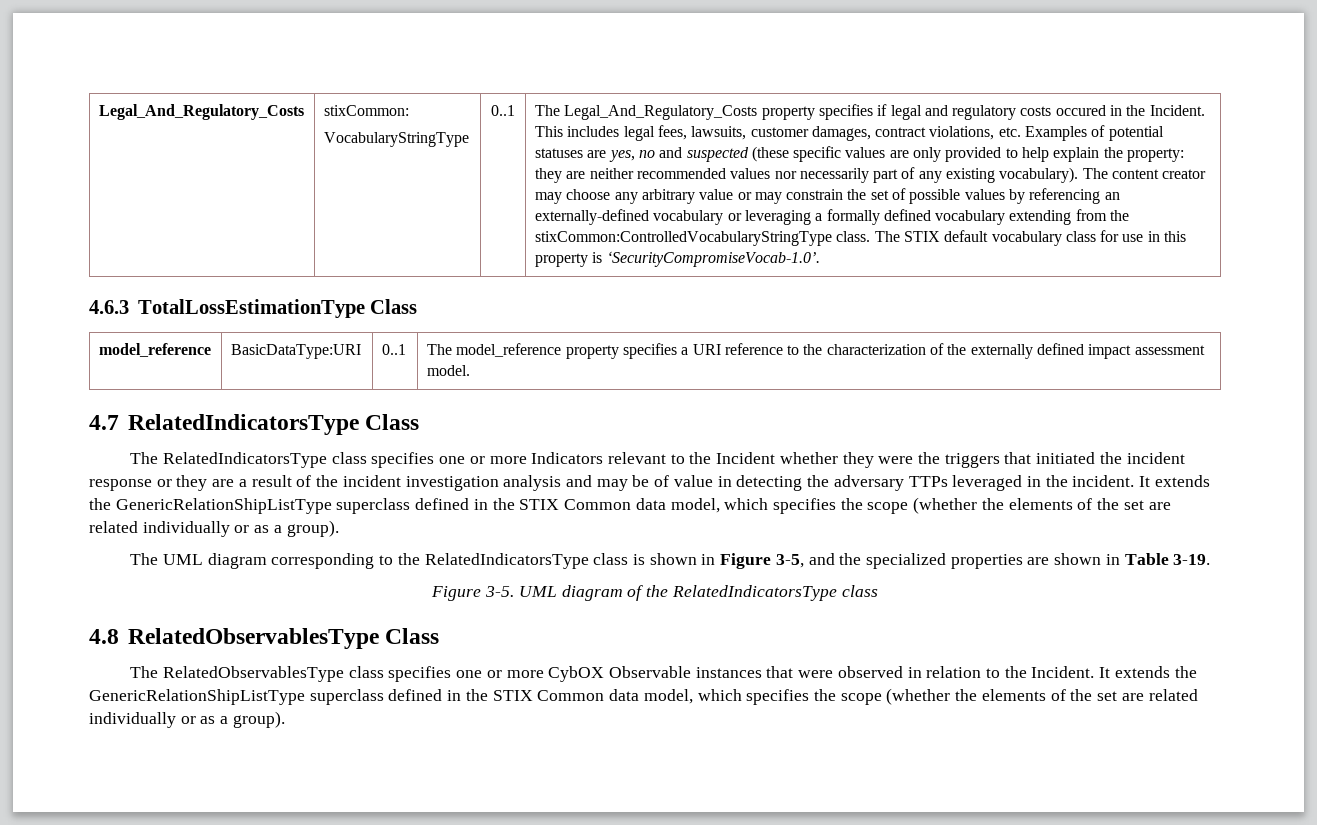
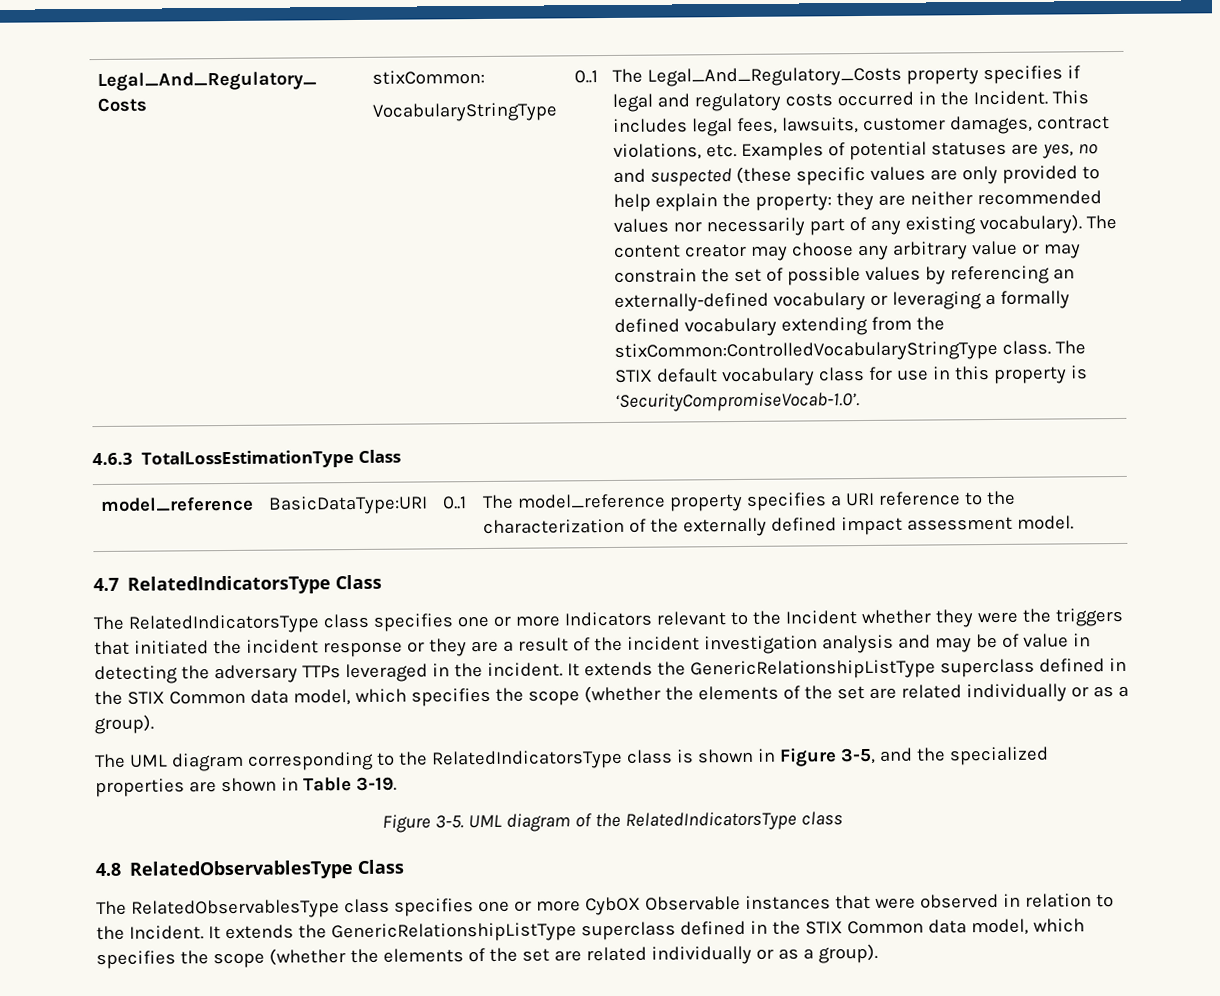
- The Legal_And_Regulatory_Costs property specifies if legal and regulatory costs occured in the Incident.
+ The Legal_And_Regulatory_Costs property specifies if legal and regulatory costs occurred in the Incident.
- The RelatedIndicatorsType class specifies one or more Indicators relevant to the Incident whether they were the triggers that initiated the incident response or they are a result of the incident investigation analysis and may be of value in detecting the adversary TTPs leveraged in the incident. It extends the GenericRelationShipListType superclass defined in the STIX Common data model, which specifies the scope (whether the elements of the set are related individually or as a group).
+ The RelatedIndicatorsType class specifies one or more Indicators relevant to the Incident whether they were the triggers that initiated the incident response or they are a result of the incident investigation analysis and may be of value in detecting the adversary TTPs leveraged in the incident. It extends the GenericRelationshipListType superclass defined in the STIX Common data model, which specifies the scope (whether the elements of the set are related individually or as a group).
- The RelatedObservablesType class specifies one or more CybOX Observable instances that were observed in relation to the Incident. It extends the GenericRelationShipListType superclass defined in the STIX Common data model, which specifies the scope (whether the elements of the set are related individually or as a group).
+ The RelatedObservablesType class specifies one or more CybOX Observable instances that were observed in relation to the Incident. It extends the GenericRelationshipListType superclass defined in the STIX Common data model, which specifies the scope (whether the elements of the set are related individually or as a group).

